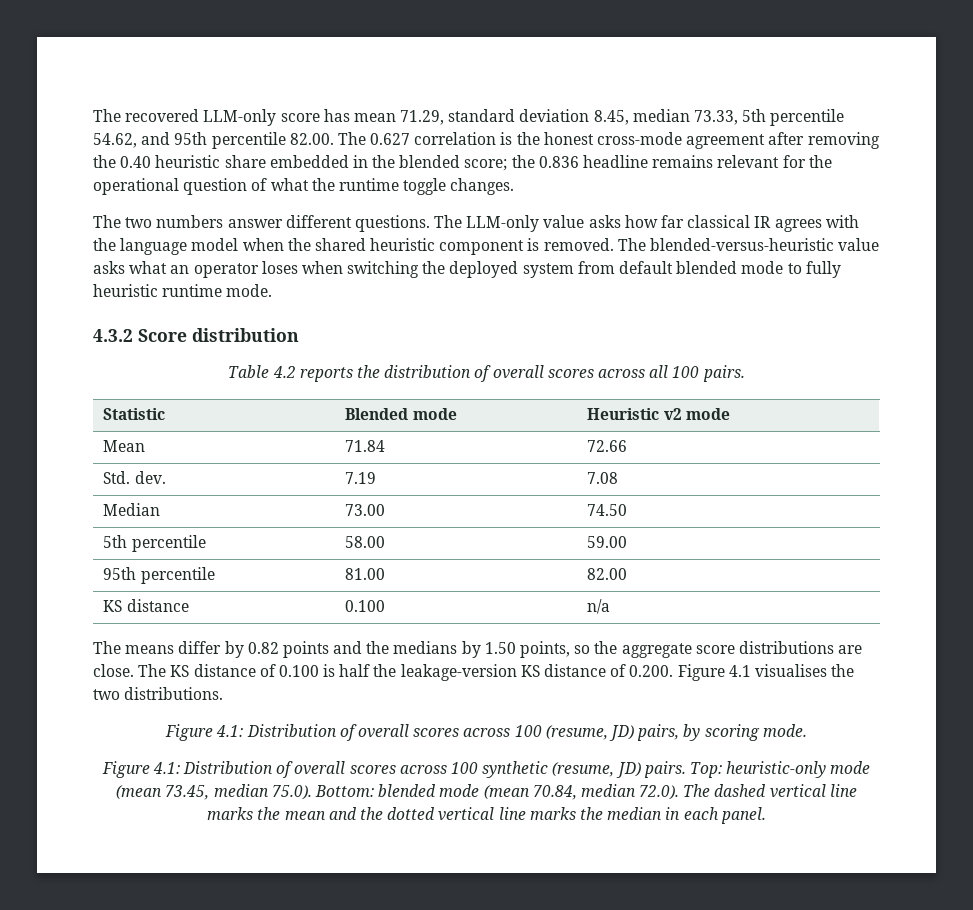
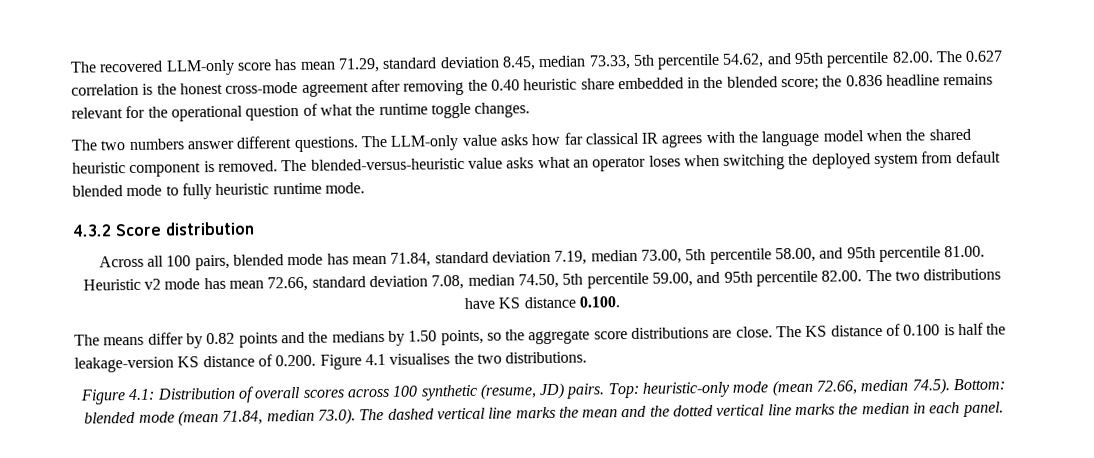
- Table 4.2 reports the distribution of overall scores across all 100 pairs.
- Statistic | Blended mode | Heuristic v2 mode
- Mean | 71.84 | 72.66
- Std. dev. | 7.19 | 7.08
- Median | 73.00 | 74.50
- 5th percentile | 58.00 | 59.00
- 95th percentile | 81.00 | 82.00
- KS distance | 0.100 | n/a
+ Across all 100 pairs, blended mode has mean 71.84, standard deviation 7.19, median 73.00, 5th percentile 58.00, and 95th percentile 81.00. Heuristic v2 mode has mean 72.66, standard deviation 7.08, median 74.50, 5th percentile 59.00, and 95th percentile 82.00. The two distributions have KS distance 0.100.
- Figure 4.1: Distribution of overall scores across 100 (resume, JD) pairs, by scoring mode.
- Top: heuristic-only mode (mean 73.45, median 75.0). Bottom: blended mode (mean 70.84, median 72.0). The dashed vertical line marks the mean and the dotted vertical line marks the median in each panel.
+ Top: heuristic-only mode (mean 72.66, median 74.5). Bottom: blended mode (mean 71.84, median 73.0). The dashed vertical line marks the mean and the dotted vertical line marks the median in each panel.

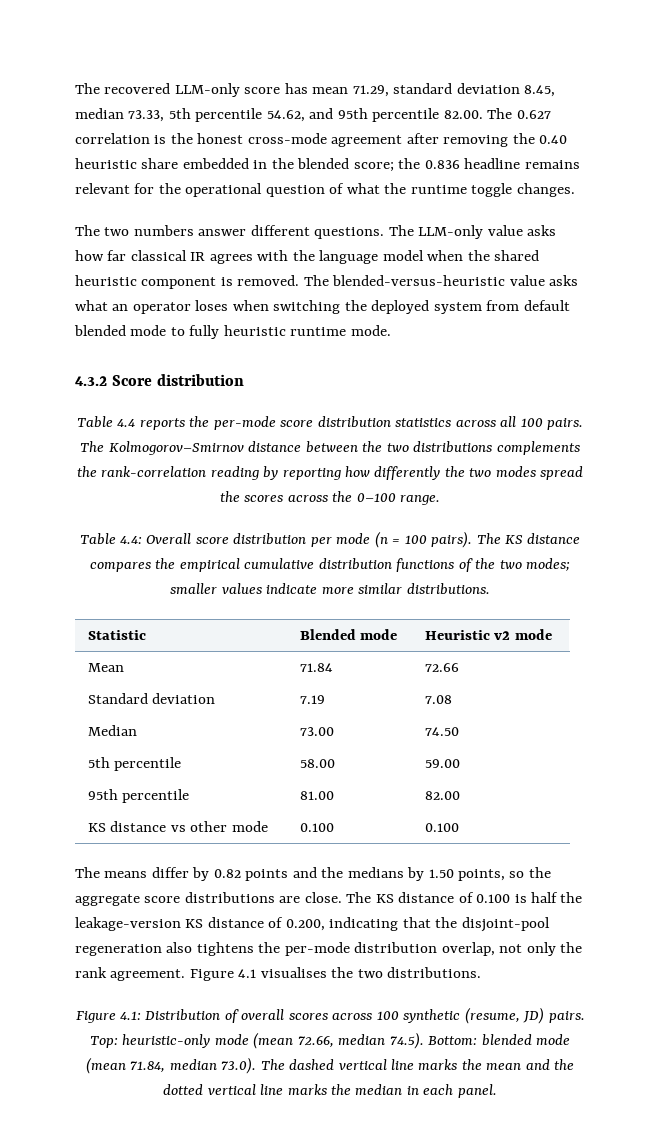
- Across all 100 pairs, blended mode has mean 71.84, standard deviation 7.19, median 73.00, 5th percentile 58.00, and 95th percentile 81.00. Heuristic v2 mode has mean 72.66, standard deviation 7.08, median 74.50, 5th percentile 59.00, and 95th percentile 82.00. The two distributions have KS distance 0.100.
+ Table 4.4 reports the per-mode score distribution statistics across all 100 pairs. The Kolmogorov–Smirnov distance between the two distributions complements the rank-correlation reading by reporting how differently the two modes spread the scores across the 0–100 range.
+ Table 4.4: Overall score distribution per mode (n = 100 pairs). The KS distance compares the empirical cumulative distribution functions of the two modes; smaller values indicate more similar distributions.
+ Statistic | Blended mode | Heuristic v2 mode
+ Mean | 71.84 | 72.66
+ Standard deviation | 7.19 | 7.08
+ Median | 73.00 | 74.50
+ 5th percentile | 58.00 | 59.00
+ 95th percentile | 81.00 | 82.00
+ KS distance vs other mode | 0.100 | 0.100
- The KS distance of 0.100 is half the leakage-version KS distance of 0.200. Figure 4.1 visualises the two distributions.
+ The KS distance of 0.100 is half the leakage-version KS distance of 0.200, indicating that the disjoint-pool regeneration also tightens the per-mode distribution overlap, not only the rank agreement. Figure 4.1 visualises the two distributions.

